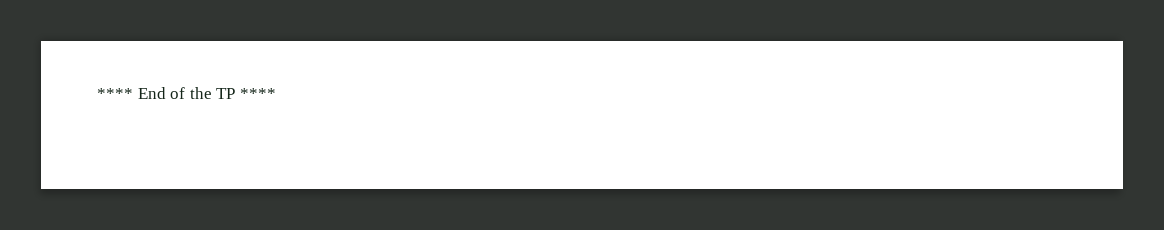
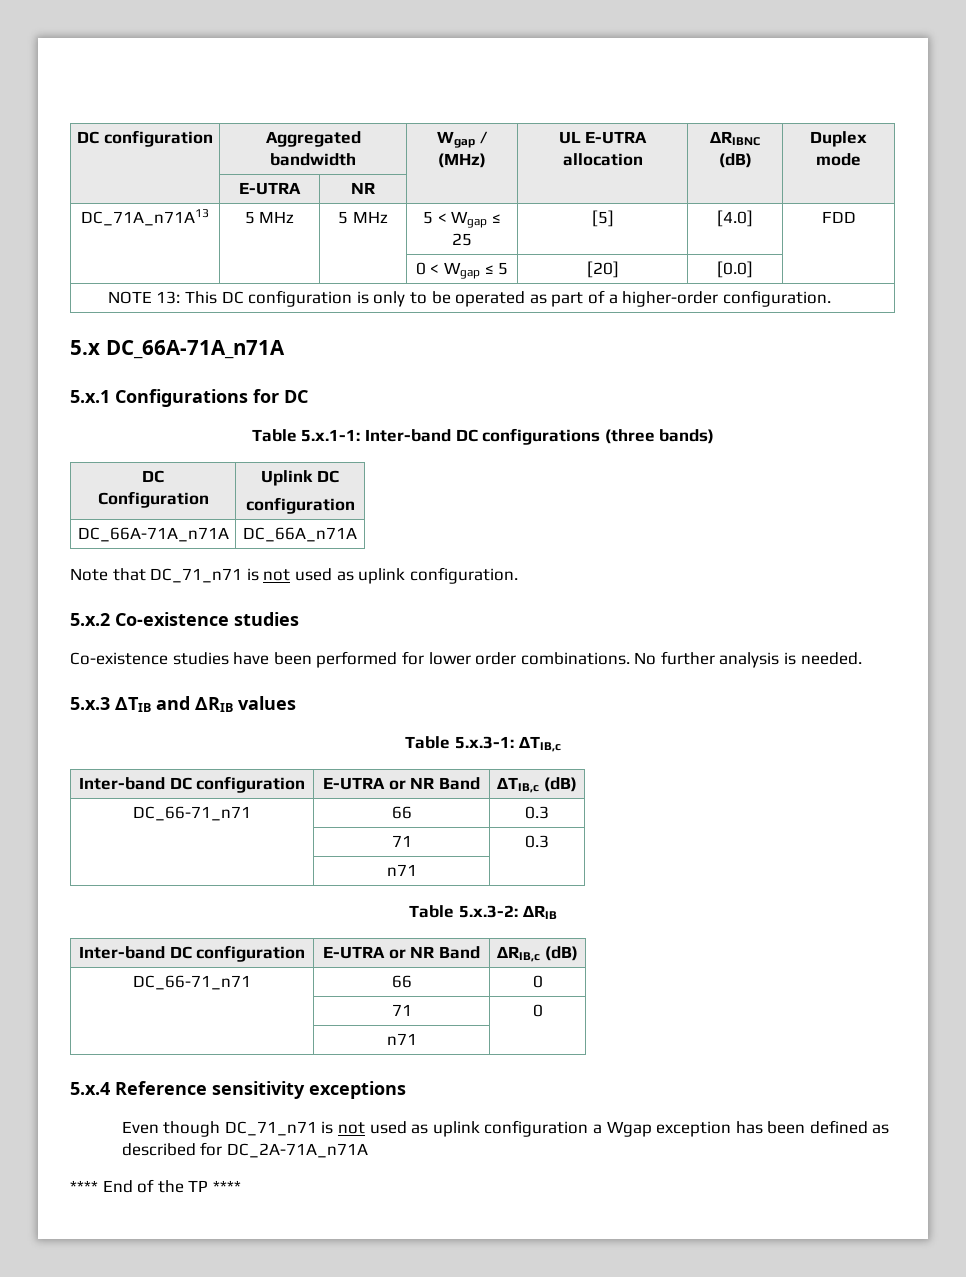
+ DC configuration | Aggregated bandwidth | Wgap / (MHz) | UL E-UTRA allocation | ΔRIBNC (dB) | Duplex mode
+ | E-UTRA | NR | | | |
+ DC_71A_n71A13 | 5 MHz | 5 MHz | 5 < Wgap ≤ 25 | [5] | [4.0] | FDD
+ | | | 0 < Wgap ≤ 5 | [20] | [0.0] |
+ NOTE 13: This DC configuration is only to be operated as part of a higher-order configuration.
+ 5.x DC_66A-71A_n71A
+ 5.x.1 Configurations for DC
+ Table 5.x.1-1: Inter-band DC configurations (three bands)
+ DC
+ Configuration | Uplink DC
+ configuration
+ DC_66A-71A_n71A | DC_66A_n71A
+ Note that DC_71_n71 is not used as uplink configuration.
+ 5.x.2 Co-existence studies
+ Co-existence studies have been performed for lower order combinations. No further analysis is needed.
+ 5.x.3 ∆TIB and ∆RIB values
+ Table 5.x.3-1: ΔTIB,c
+ Inter-band DC configuration | E-UTRA or NR Band | ΔTIB,c (dB)
+ DC_66-71_n71 | 66 | 0.3
+ | 71 | 0.3
+ | n71 |
+ Table 5.x.3-2: ΔRIB
+ Inter-band DC configuration | E-UTRA or NR Band | ΔRIB,c (dB)
+ DC_66-71_n71 | 66 | 0
+ | 71 | 0
+ | n71 |
+ 5.x.4 Reference sensitivity exceptions
+ Even though DC_71_n71 is not used as uplink configuration a Wgap exception has been defined as described for DC_2A-71A_n71A

